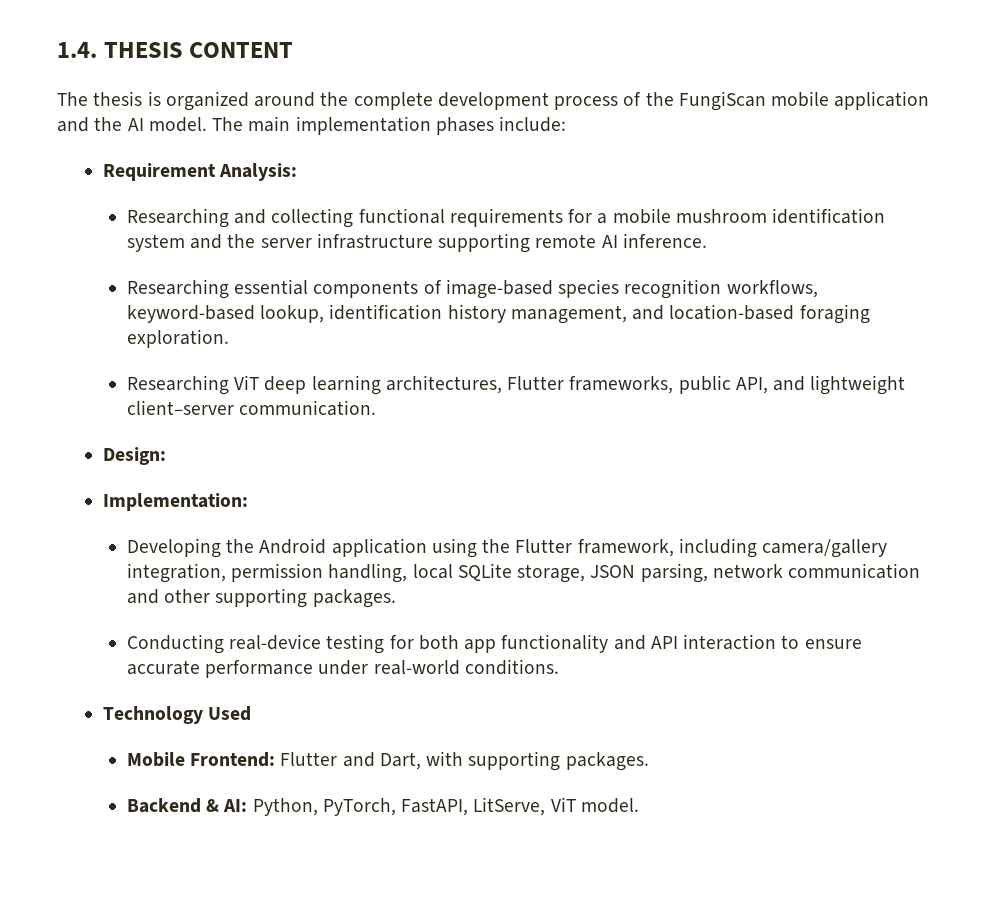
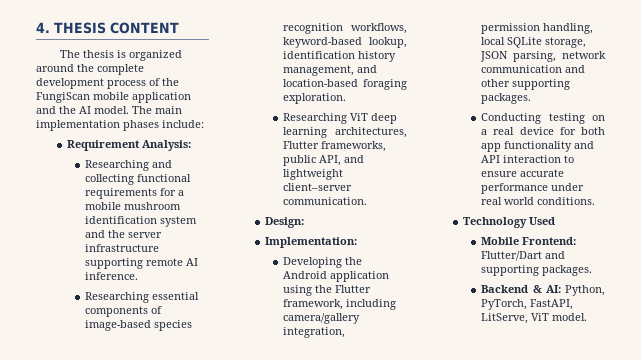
- 1.4. THESIS CONTENT
+ 4. THESIS CONTENT
- Conducting real-device testing for both app functionality and API interaction to ensure accurate performance under real-world conditions.
+ Conducting testing on a real device for both app functionality and API interaction to ensure accurate performance under real world conditions.
- Mobile Frontend: Flutter and Dart, with supporting packages.
+ Mobile Frontend: Flutter/Dart and supporting packages.

